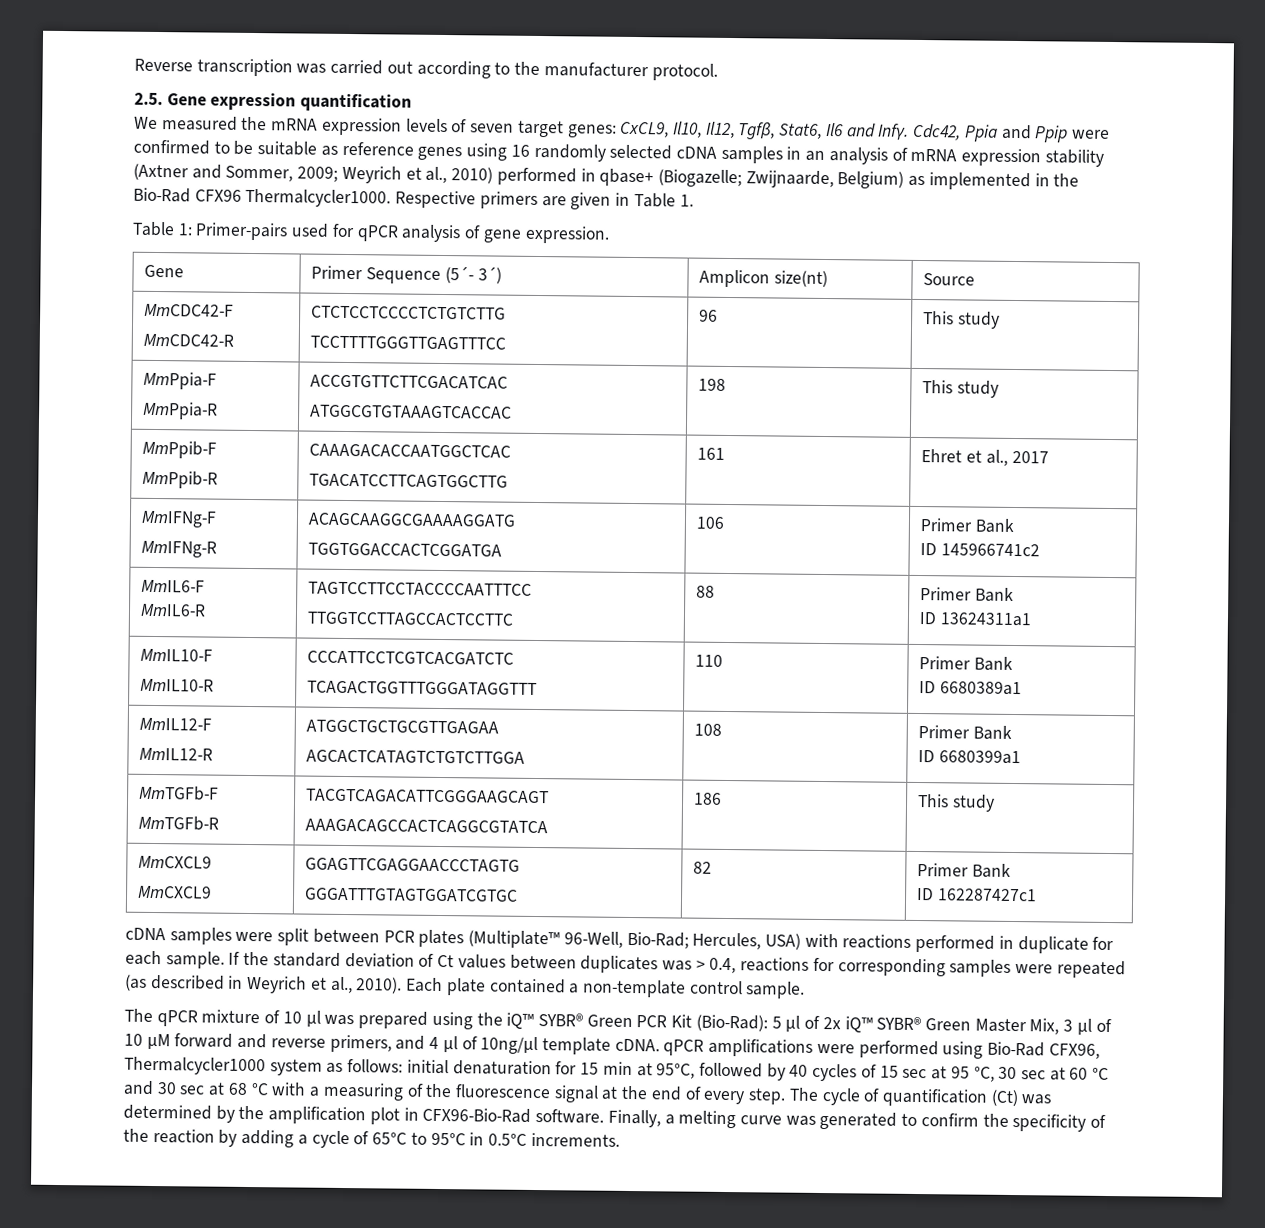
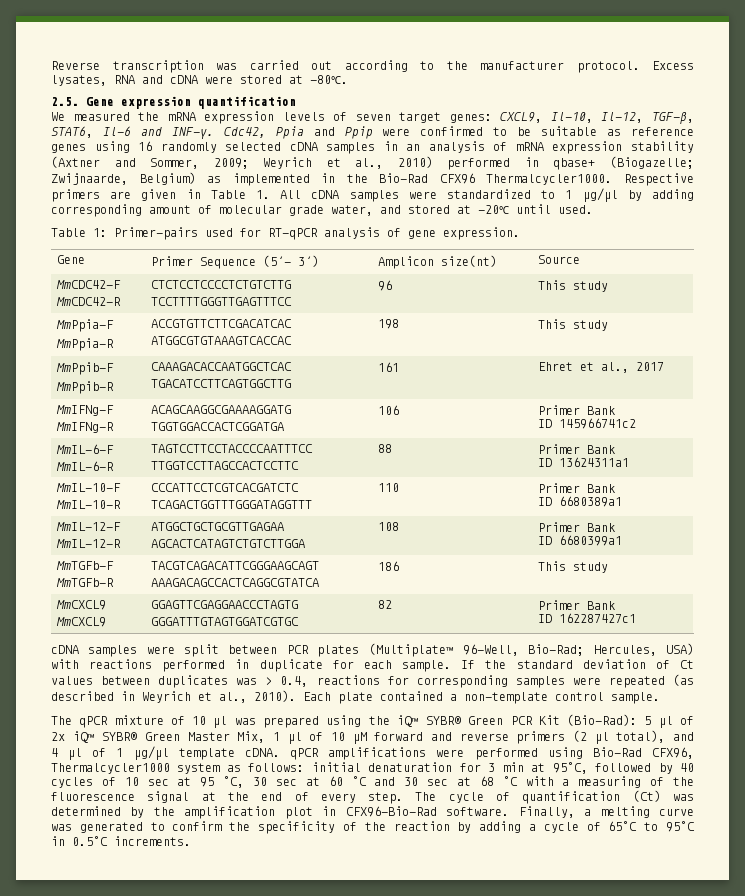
+ Excess lysates, RNA and cDNA were stored at -80℃.
- We measured the mRNA expression levels of seven target genes: CxCL9, Il10, Il12, Tgfβ, Stat6, Il6 and Infγ.
+ We measured the mRNA expression levels of seven target genes: CXCL9, Il-10, Il-12, TGF-β, STAT6, Il-6 and INF-γ.
- Respective primers are given in Table 1.
+ Respective primers are given in Table 1. All cDNA samples were standardized to 1 μg/μl by adding corresponding amount of molecular grade water, and stored at -20℃ until used.
- Table 1: Primer-pairs used for qPCR analysis of gene expression.
+ Table 1: Primer-pairs used for RT-qPCR analysis of gene expression.
- MmIL6-F
- MmIL6-R | TAGTCCTTCCTACCCCAATTTCC
+ MmIL-6-F
+ MmIL-6-R | TAGTCCTTCCTACCCCAATTTCC
- MmIL10-F
- MmIL10-R | CCCATTCCTCGTCACGATCTC
+ MmIL-10-F
+ MmIL-10-R | CCCATTCCTCGTCACGATCTC
- MmIL12-F
- MmIL12-R | ATGGCTGCTGCGTTGAGAA
+ MmIL-12-F
+ MmIL-12-R | ATGGCTGCTGCGTTGAGAA
- 5 μl of 2x iQ™ SYBR® Green Master Mix, 3 μl of 10 μM forward and reverse primers, and 4 μl of 10ng/μl template cDNA. qPCR amplifications were performed using Bio-Rad CFX96, Thermalcycler1000 system as follows:
+ 5 μl of 2x iQ™ SYBR® Green Master Mix, 1 μl of 10 μM forward and reverse primers (2 μl total), and 4 μl of 1 μg/μl template cDNA. qPCR amplifications were performed using Bio-Rad CFX96, Thermalcycler1000 system as follows:
- initial denaturation for 15 min at 95°C, followed by 40 cycles of 15 sec at 95 °C, 30 sec at 60 °C and 30 sec at 68 °C with a measuring of the fluorescence signal at the end of every step.
+ initial denaturation for 3 min at 95°C, followed by 40 cycles of 10 sec at 95 °C, 30 sec at 60 °C and 30 sec at 68 °C with a measuring of the fluorescence signal at the end of every step.

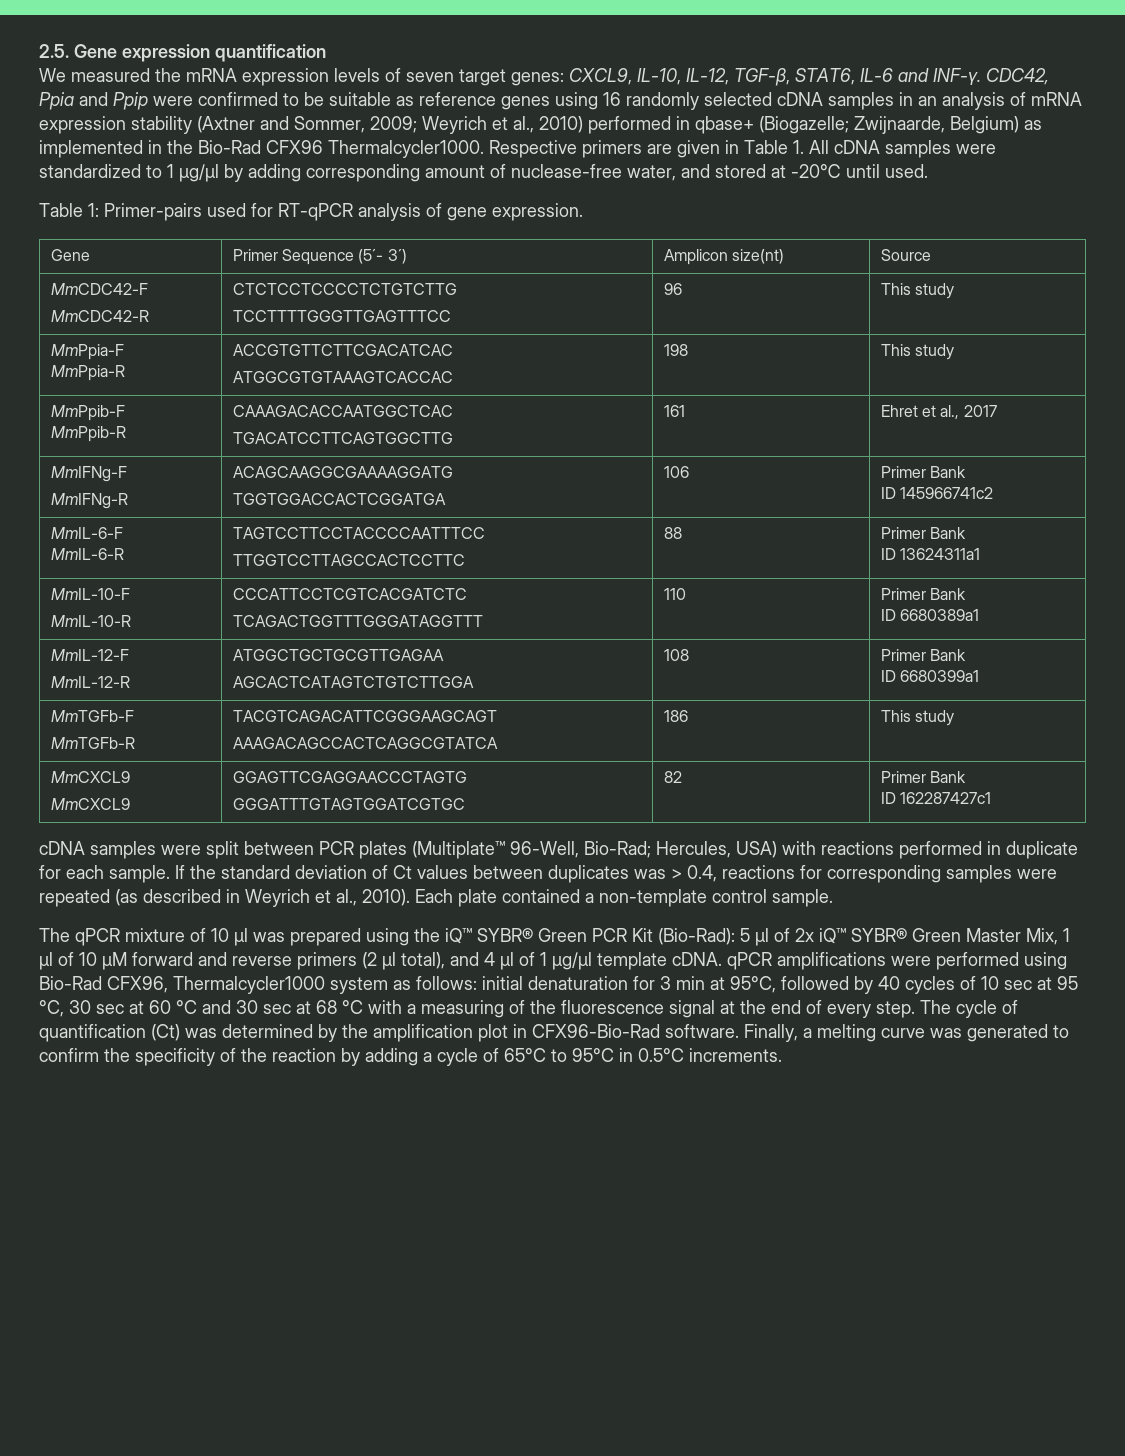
- Reverse transcription was carried out according to the manufacturer protocol. Excess lysates, RNA and cDNA were stored at -80℃.
- We measured the mRNA expression levels of seven target genes: CXCL9, Il-10, Il-12, TGF-β, STAT6, Il-6 and INF-γ.
+ We measured the mRNA expression levels of seven target genes: CXCL9, IL-10, IL-12, TGF-β, STAT6, IL-6 and INF-γ.
- Cdc42, Ppia and Ppip were confirmed to be suitable as reference genes using 16 randomly selected cDNA samples in an analysis of mRNA expression stability (Axtner and Sommer, 2009; Weyrich et al., 2010) performed in qbase+ (Biogazelle; Zwijnaarde, Belgium) as implemented in the Bio-Rad CFX96 Thermalcycler1000.
+ CDC42, Ppia and Ppip were confirmed to be suitable as reference genes using 16 randomly selected cDNA samples in an analysis of mRNA expression stability (Axtner and Sommer, 2009; Weyrich et al., 2010) performed in qbase+ (Biogazelle; Zwijnaarde, Belgium) as implemented in the Bio-Rad CFX96 Thermalcycler1000.
- Respective primers are given in Table 1. All cDNA samples were standardized to 1 μg/μl by adding corresponding amount of molecular grade water, and stored at -20℃ until used.
+ Respective primers are given in Table 1. All cDNA samples were standardized to 1 μg/μl by adding corresponding amount of nuclease-free water, and stored at -20℃ until used.

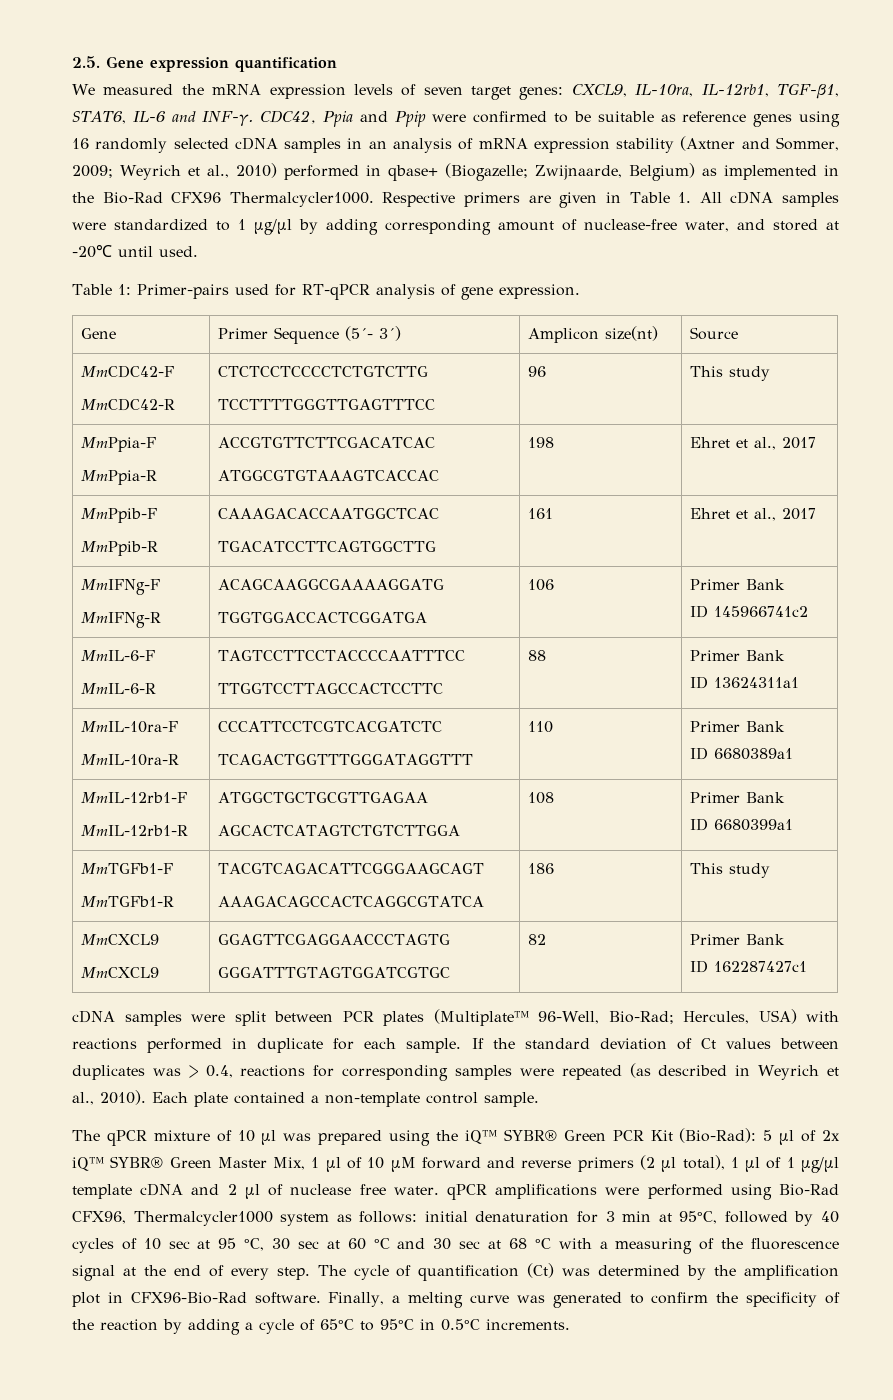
- We measured the mRNA expression levels of seven target genes: CXCL9, IL-10, IL-12, TGF-β, STAT6, IL-6 and INF-γ.
+ We measured the mRNA expression levels of seven target genes: CXCL9, IL-10ra, IL-12rb1, TGF-β1, STAT6, IL-6 and INF-γ.
  MmPpia-F
  MmPpia-R | ACCGTGTTCTTCGACATCAC
- ATGGCGTGTAAAGTCACCAC | 198 | This study
+ ATGGCGTGTAAAGTCACCAC | 198 | Ehret et al., 2017
- MmIL-10-F
- MmIL-10-R | CCCATTCCTCGTCACGATCTC
+ MmIL-10ra-F
+ MmIL-10ra-R | CCCATTCCTCGTCACGATCTC
- MmIL-12-F
- MmIL-12-R | ATGGCTGCTGCGTTGAGAA
+ MmIL-12rb1-F
+ MmIL-12rb1-R | ATGGCTGCTGCGTTGAGAA
- MmTGFb-F
- MmTGFb-R | TACGTCAGACATTCGGGAAGCAGT
+ MmTGFb1-F
+ MmTGFb1-R | TACGTCAGACATTCGGGAAGCAGT
- 5 μl of 2x iQ™ SYBR® Green Master Mix, 1 μl of 10 μM forward and reverse primers (2 μl total), and 4 μl of 1 μg/μl template cDNA. qPCR amplifications were performed using Bio-Rad CFX96, Thermalcycler1000 system as follows:
+ 5 μl of 2x iQ™ SYBR® Green Master Mix, 1 μl of 10 μM forward and reverse primers (2 μl total), 1 μl of 1 μg/μl template cDNA and 2 μl of nuclease free water. qPCR amplifications were performed using Bio-Rad CFX96, Thermalcycler1000 system as follows:

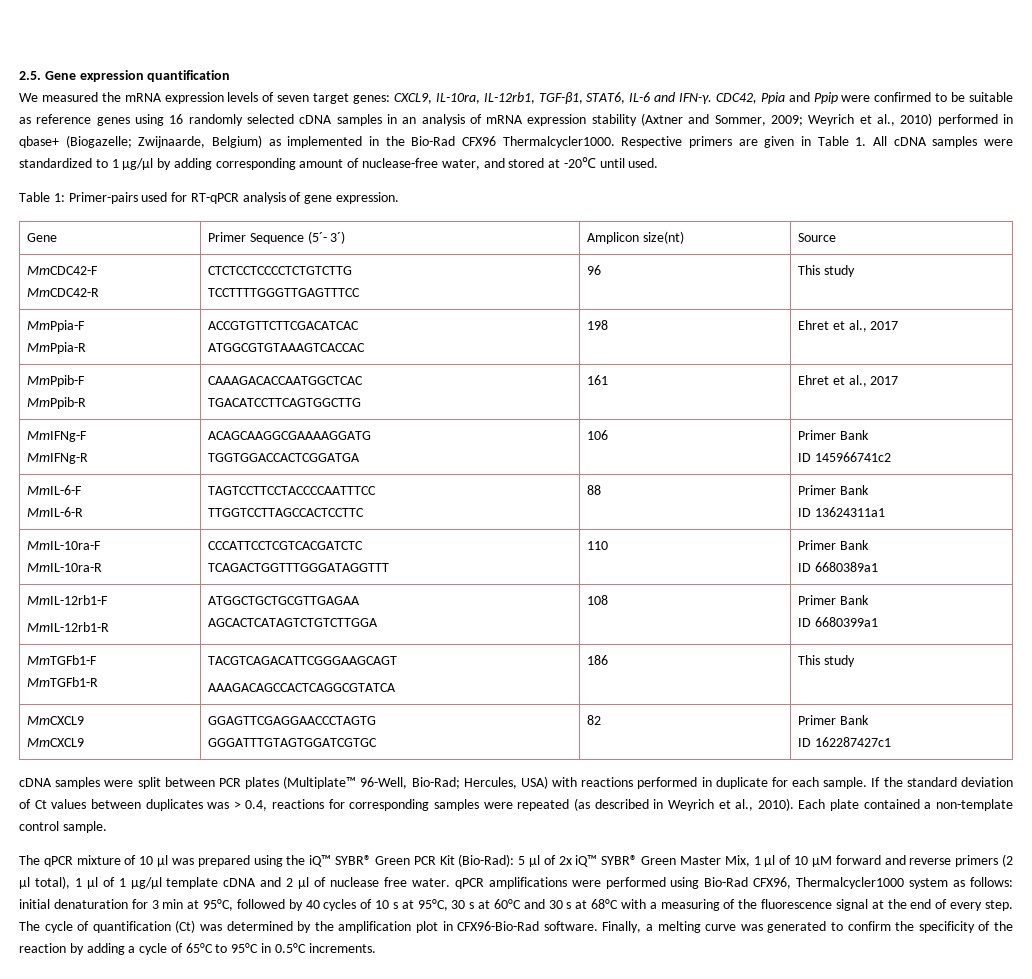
- We measured the mRNA expression levels of seven target genes: CXCL9, IL-10ra, IL-12rb1, TGF-β1, STAT6, IL-6 and INF-γ.
+ We measured the mRNA expression levels of seven target genes: CXCL9, IL-10ra, IL-12rb1, TGF-β1, STAT6, IL-6 and IFN-γ.
- initial denaturation for 3 min at 95°C, followed by 40 cycles of 10 sec at 95 °C, 30 sec at 60 °C and 30 sec at 68 °C with a measuring of the fluorescence signal at the end of every step.
+ initial denaturation for 3 min at 95°C, followed by 40 cycles of 10 s at 95°C, 30 s at 60°C and 30 s at 68°C with a measuring of the fluorescence signal at the end of every step.

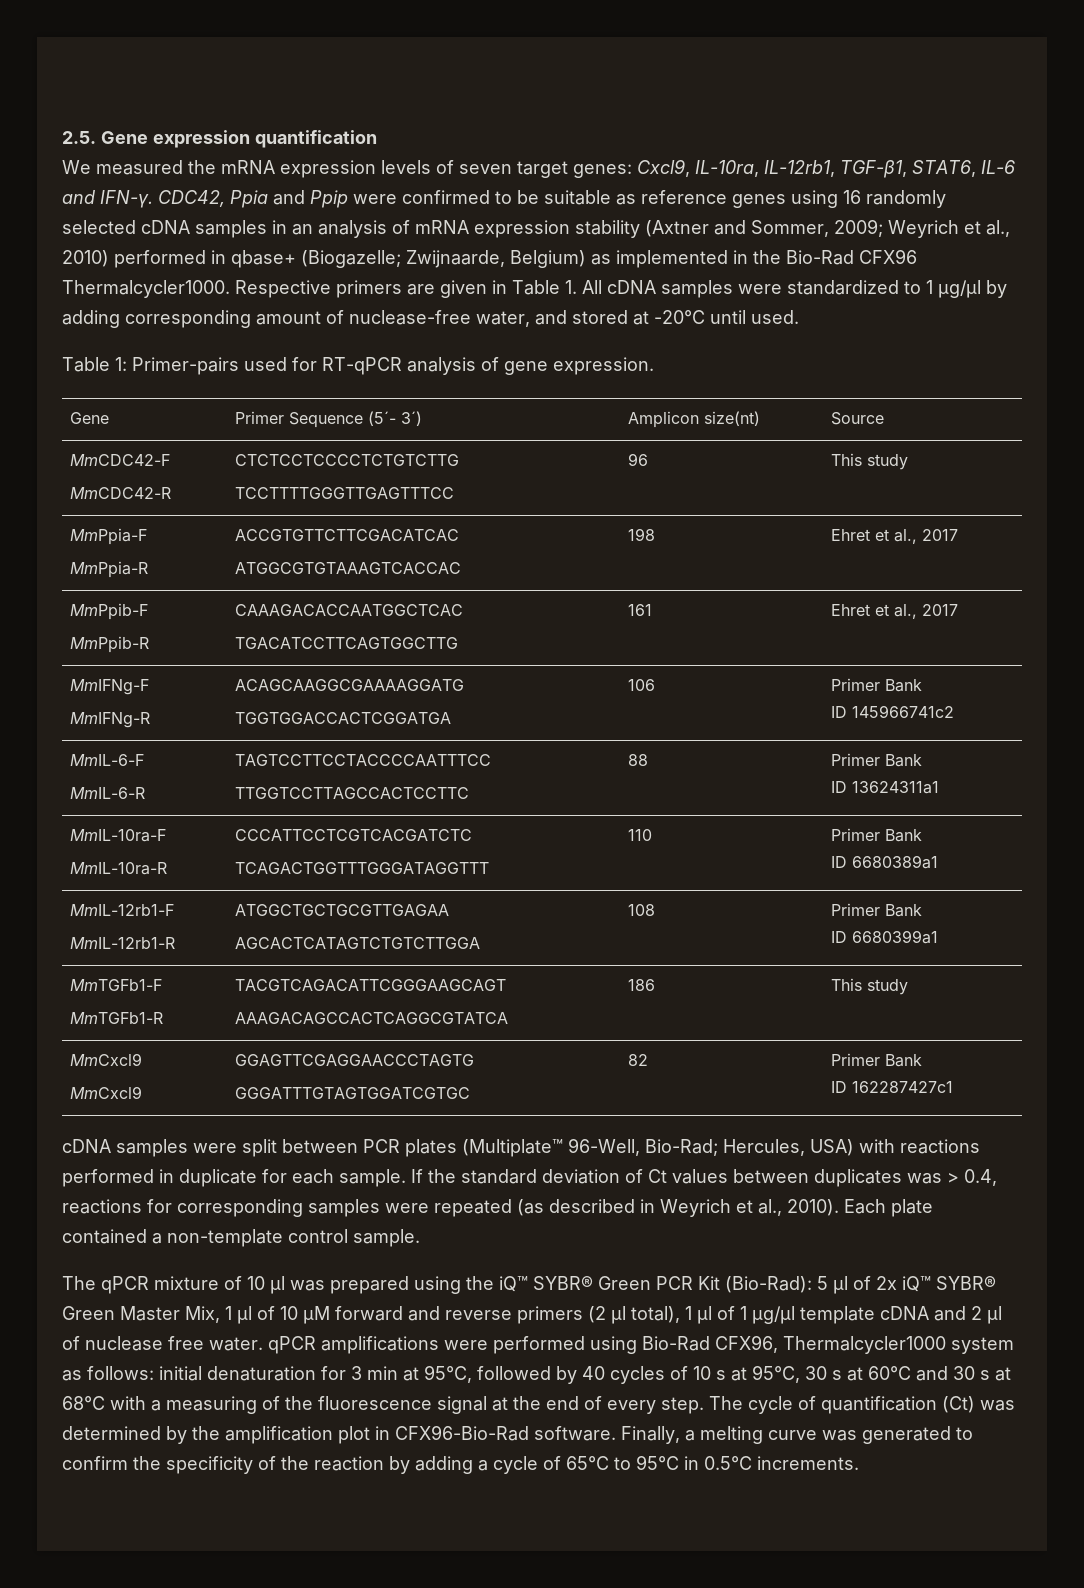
- We measured the mRNA expression levels of seven target genes: CXCL9, IL-10ra, IL-12rb1, TGF-β1, STAT6, IL-6 and IFN-γ.
+ We measured the mRNA expression levels of seven target genes: Cxcl9, IL-10ra, IL-12rb1, TGF-β1, STAT6, IL-6 and IFN-γ.
  MmTGFb1-F
  MmTGFb1-R | TACGTCAGACATTCGGGAAGCAGT
  AAAGACAGCCACTCAGGCGTATCA | 186 | This study
- MmCXCL9
- MmCXCL9 | GGAGTTCGAGGAACCCTAGTG
+ MmCxcl9
+ MmCxcl9 | GGAGTTCGAGGAACCCTAGTG

